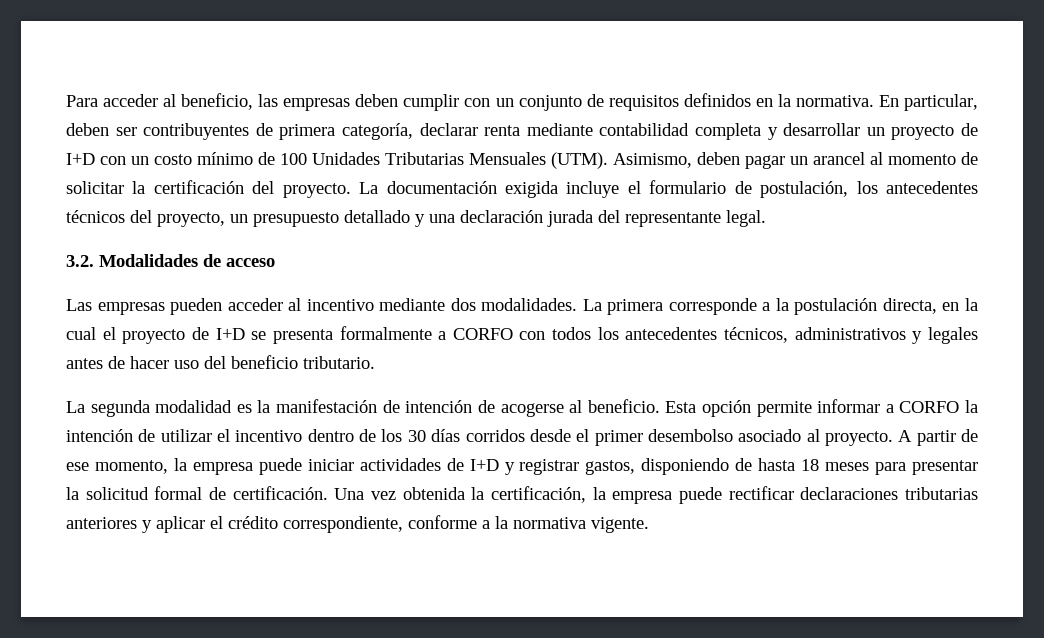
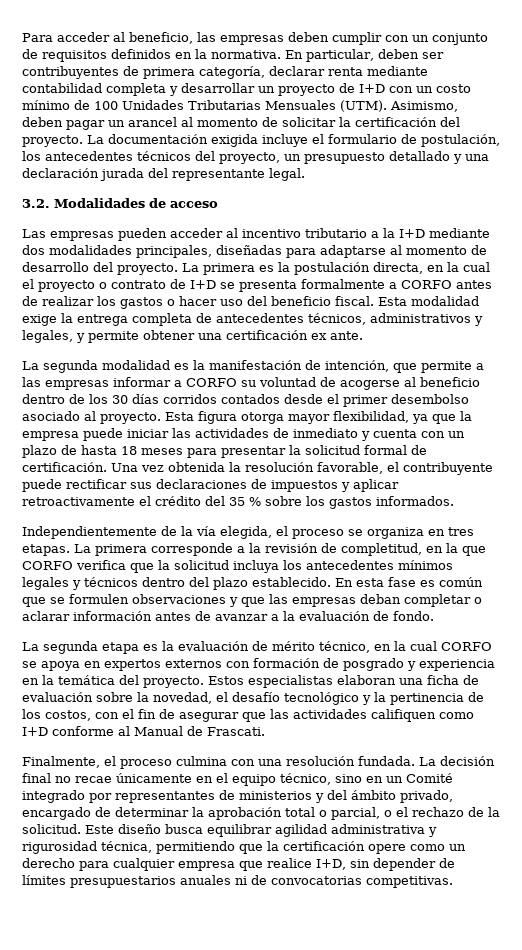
- Las empresas pueden acceder al incentivo mediante dos modalidades. La primera corresponde a la postulación directa, en la cual el proyecto de I+D se presenta formalmente a CORFO con todos los antecedentes técnicos, administrativos y legales antes de hacer uso del beneficio tributario.
+ Las empresas pueden acceder al incentivo tributario a la I+D mediante dos modalidades principales, diseñadas para adaptarse al momento de desarrollo del proyecto. La primera es la postulación directa, en la cual el proyecto o contrato de I+D se presenta formalmente a CORFO antes de realizar los gastos o hacer uso del beneficio fiscal. Esta modalidad exige la entrega completa de antecedentes técnicos, administrativos y legales, y permite obtener una certificación ex ante.
- La segunda modalidad es la manifestación de intención de acogerse al beneficio. Esta opción permite informar a CORFO la intención de utilizar el incentivo dentro de los 30 días corridos desde el primer desembolso asociado al proyecto.
+ La segunda modalidad es la manifestación de intención, que permite a las empresas informar a CORFO su voluntad de acogerse al beneficio dentro de los 30 días corridos contados desde el primer desembolso asociado al proyecto.
- A partir de ese momento, la empresa puede iniciar actividades de I+D y registrar gastos, disponiendo de hasta 18 meses para presentar la solicitud formal de certificación.
+ Esta figura otorga mayor flexibilidad, ya que la empresa puede iniciar las actividades de inmediato y cuenta con un plazo de hasta 18 meses para presentar la solicitud formal de certificación.
- Una vez obtenida la certificación, la empresa puede rectificar declaraciones tributarias anteriores y aplicar el crédito correspondiente, conforme a la normativa vigente.
+ Una vez obtenida la resolución favorable, el contribuyente puede rectificar sus declaraciones de impuestos y aplicar retroactivamente el crédito del 35 % sobre los gastos informados.
+ Independientemente de la vía elegida, el proceso se organiza en tres etapas. La primera corresponde a la revisión de completitud, en la que CORFO verifica que la solicitud incluya los antecedentes mínimos legales y técnicos dentro del plazo establecido. En esta fase es común que se formulen observaciones y que las empresas deban completar o aclarar información antes de avanzar a la evaluación de fondo.
+ La segunda etapa es la evaluación de mérito técnico, en la cual CORFO se apoya en expertos externos con formación de posgrado y experiencia en la temática del proyecto. Estos especialistas elaboran una ficha de evaluación sobre la novedad, el desafío tecnológico y la pertinencia de los costos, con el fin de asegurar que las actividades califiquen como I+D conforme al Manual de Frascati.
+ Finalmente, el proceso culmina con una resolución fundada. La decisión final no recae únicamente en el equipo técnico, sino en un Comité integrado por representantes de ministerios y del ámbito privado, encargado de determinar la aprobación total o parcial, o el rechazo de la solicitud. Este diseño busca equilibrar agilidad administrativa y rigurosidad técnica, permitiendo que la certificación opere como un derecho para cualquier empresa que realice I+D, sin depender de límites presupuestarios anuales ni de convocatorias competitivas.

